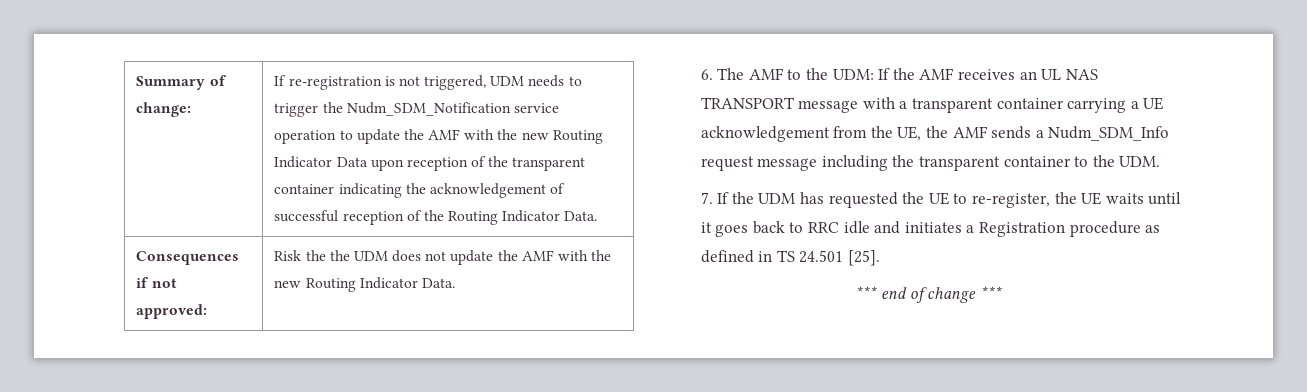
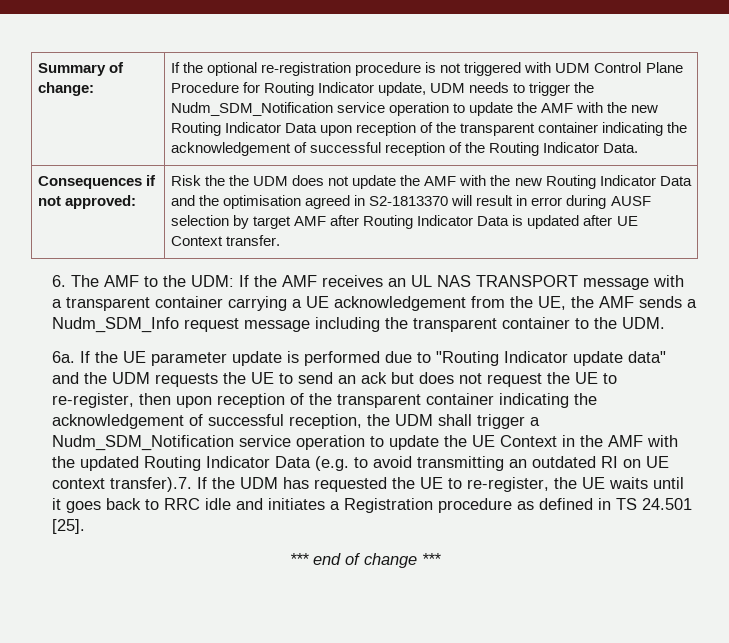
- If re-registration is not triggered, UDM needs to trigger the Nudm_SDM_Notification service operation to update the AMF with the new Routing Indicator Data upon reception of the transparent container indicating the acknowledgement of successful reception of the Routing Indicator Data.
+ If the optional re-registration procedure is not triggered with UDM Control Plane Procedure for Routing Indicator update, UDM needs to trigger the Nudm_SDM_Notification service operation to update the AMF with the new Routing Indicator Data upon reception of the transparent container indicating the acknowledgement of successful reception of the Routing Indicator Data.
- Risk the the UDM does not update the AMF with the new Routing Indicator Data.
+ Risk the the UDM does not update the AMF with the new Routing Indicator Data and the optimisation agreed in S2-1813370 will result in error during AUSF selection by target AMF after Routing Indicator Data is updated after UE Context transfer.
- 7. If the UDM has requested the UE to re-register, the UE waits until it goes back to RRC idle and initiates a Registration procedure as defined in TS 24.501 [25].
+ 6a. If the UE parameter update is performed due to "Routing Indicator update data" and the UDM requests the UE to send an ack but does not request the UE to re-register, then upon reception of the transparent container indicating the acknowledgement of successful reception, the UDM shall trigger a Nudm_SDM_Notification service operation to update the UE Context in the AMF with the updated Routing Indicator Data (e.g. to avoid transmitting an outdated RI on UE context transfer).7. If the UDM has requested the UE to re-register, the UE waits until it goes back to RRC idle and initiates a Registration procedure as defined in TS 24.501 [25].

